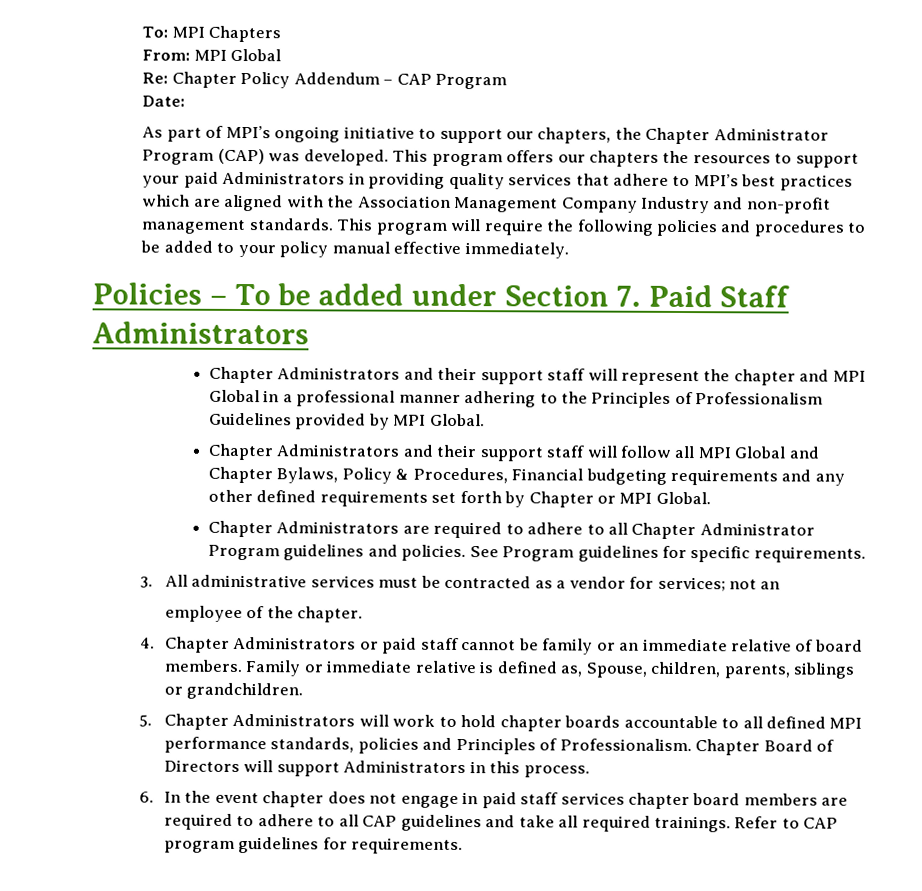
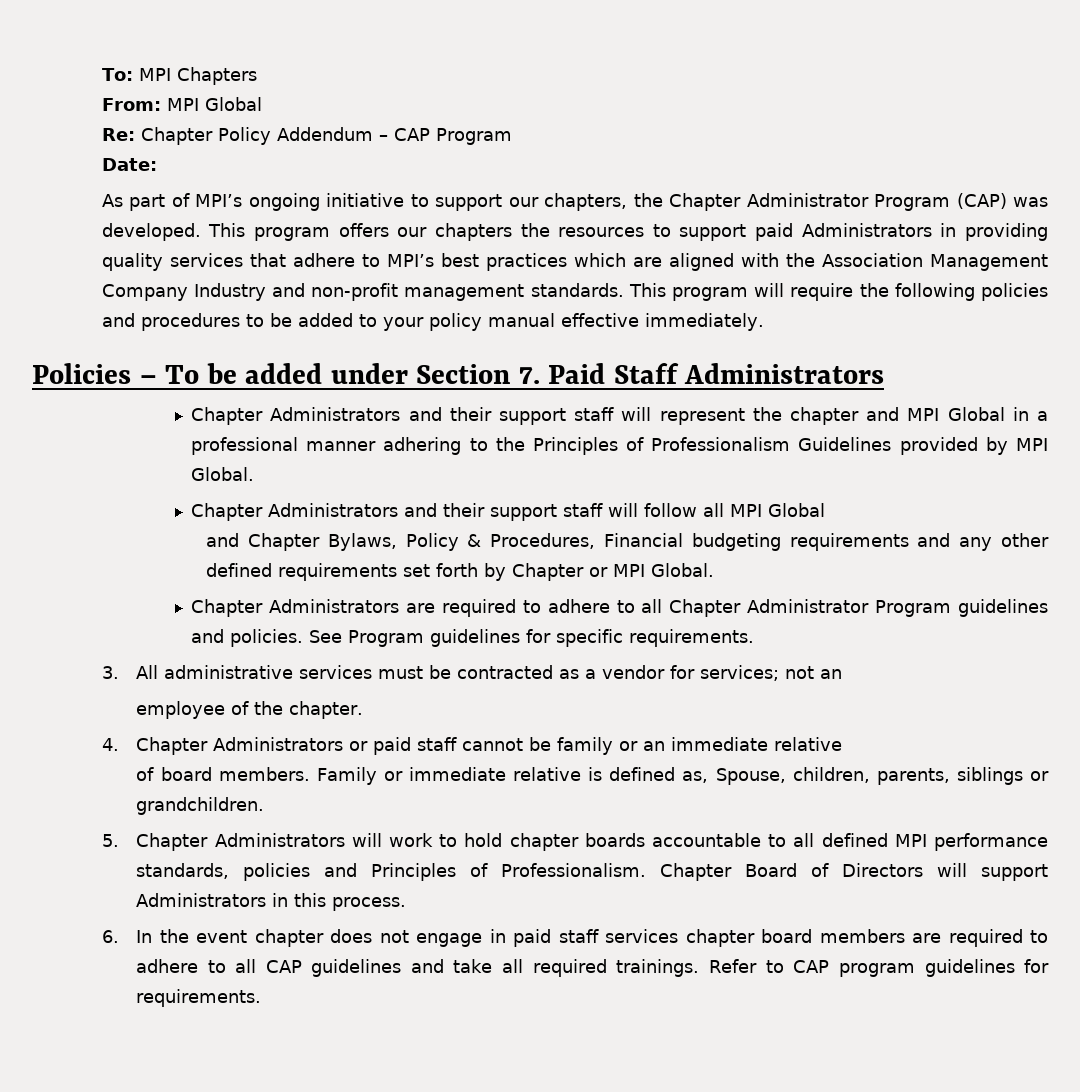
- This program offers our chapters the resources to support your paid Administrators in providing quality services that adhere to MPI’s best practices which are aligned with the Association Management Company Industry and non-profit management standards.
+ This program offers our chapters the resources to support paid Administrators in providing quality services that adhere to MPI’s best practices which are aligned with the Association Management Company Industry and non-profit management standards.
- Chapter Administrators and their support staff will follow all MPI Global and Chapter Bylaws, Policy & Procedures, Financial budgeting requirements and any other defined requirements set forth by Chapter or MPI Global.
+ Chapter Administrators and their support staff will follow all MPI Global
+ and Chapter Bylaws, Policy & Procedures, Financial budgeting requirements and any other defined requirements set forth by Chapter or MPI Global.
- 4. Chapter Administrators or paid staff cannot be family or an immediate relative of board members.
+ 4. Chapter Administrators or paid staff cannot be family or an immediate relative
+ of board members.

